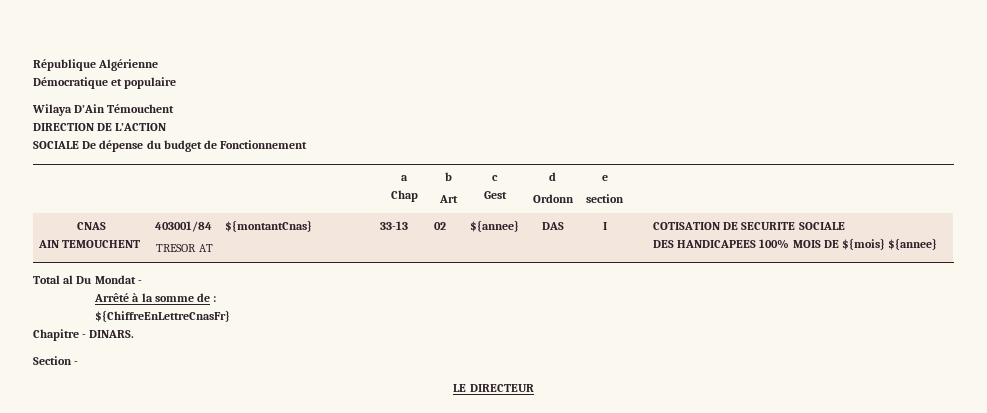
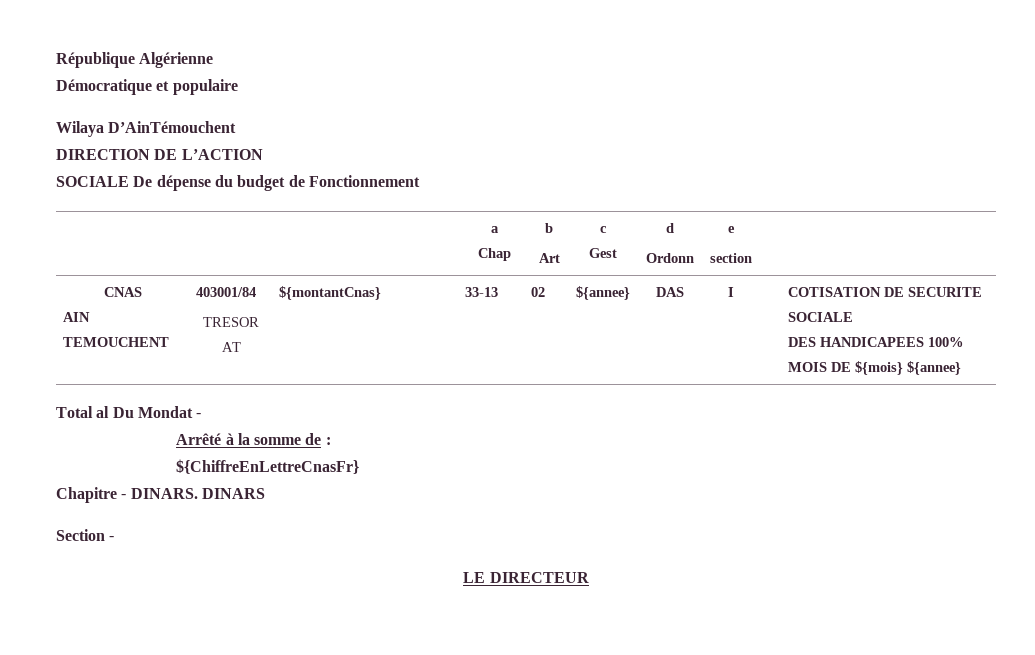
- Wilaya D’Ain Témouchent
+ Wilaya D’AinTémouchent
+ DINARS

